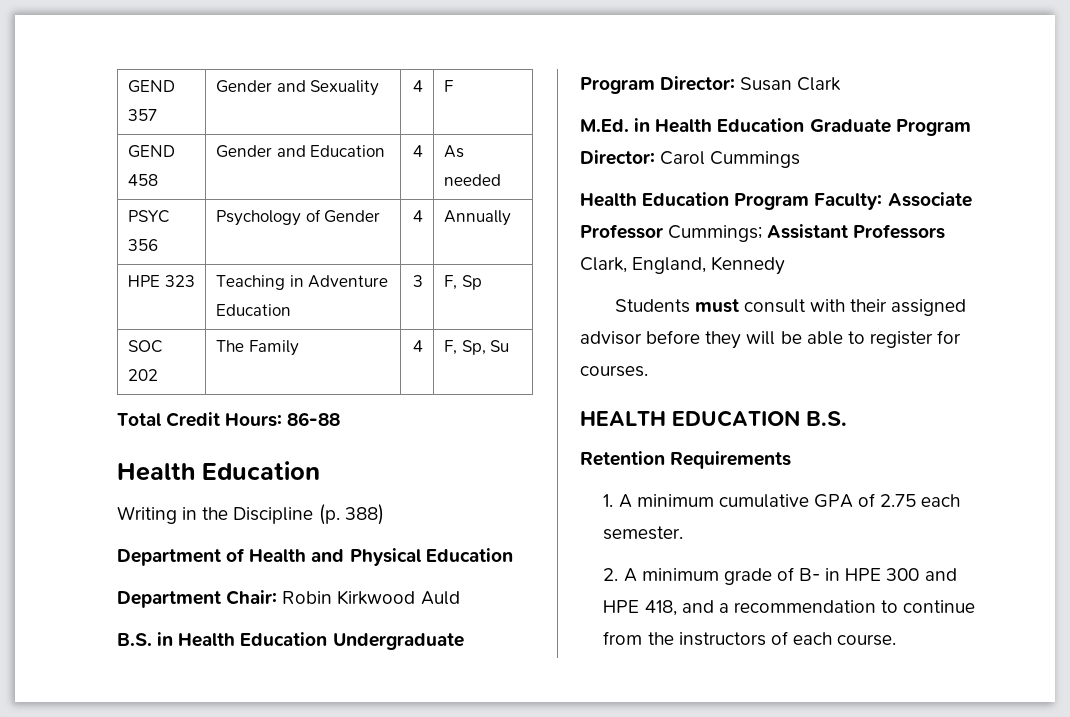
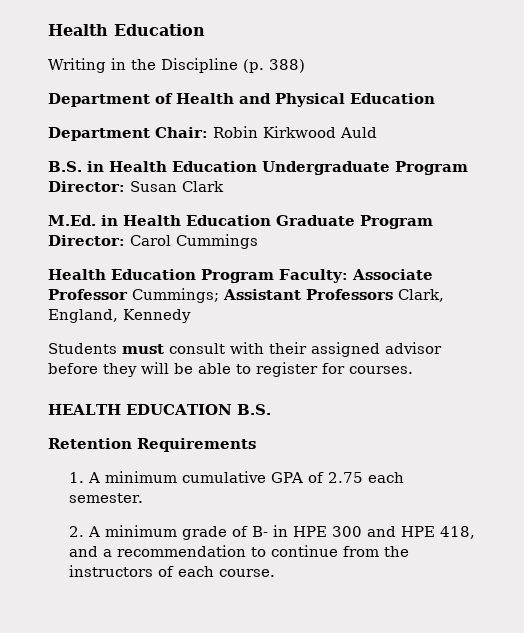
- GEND 357 | Gender and Sexuality | 4 | F
- GEND 458 | Gender and Education | 4 | As needed
- PSYC 356 | Psychology of Gender | 4 | Annually
- HPE 323 | Teaching in Adventure Education | 3 | F, Sp
- SOC 202 | The Family | 4 | F, Sp, Su
- Total Credit Hours: 86-88

